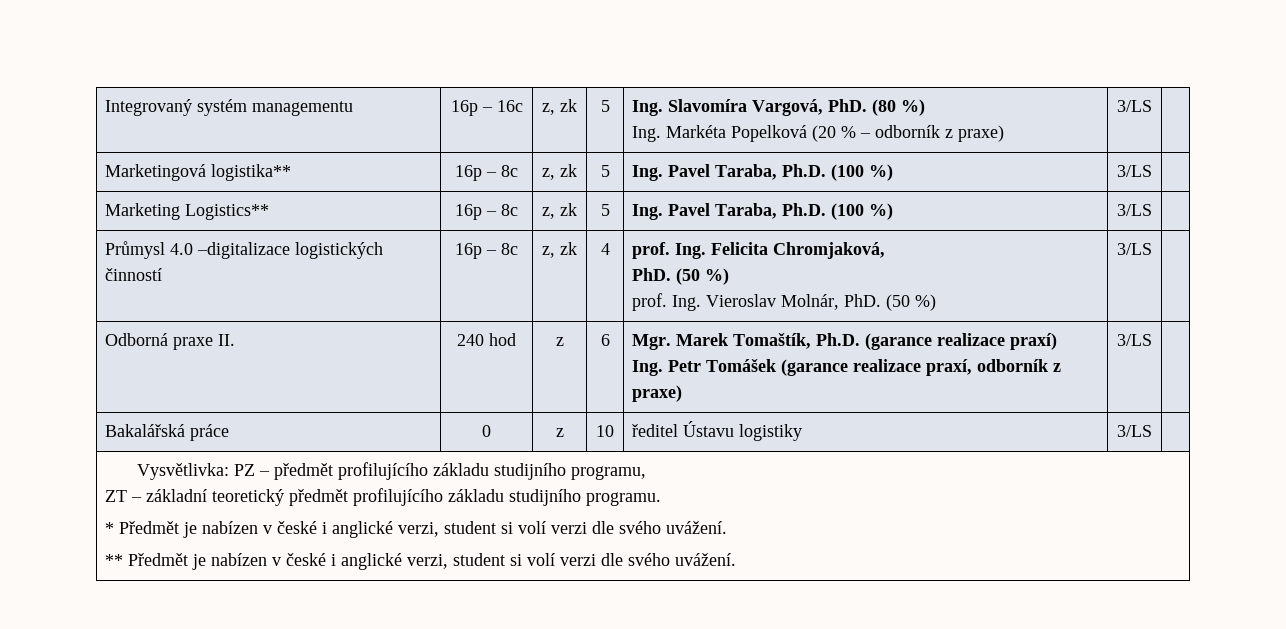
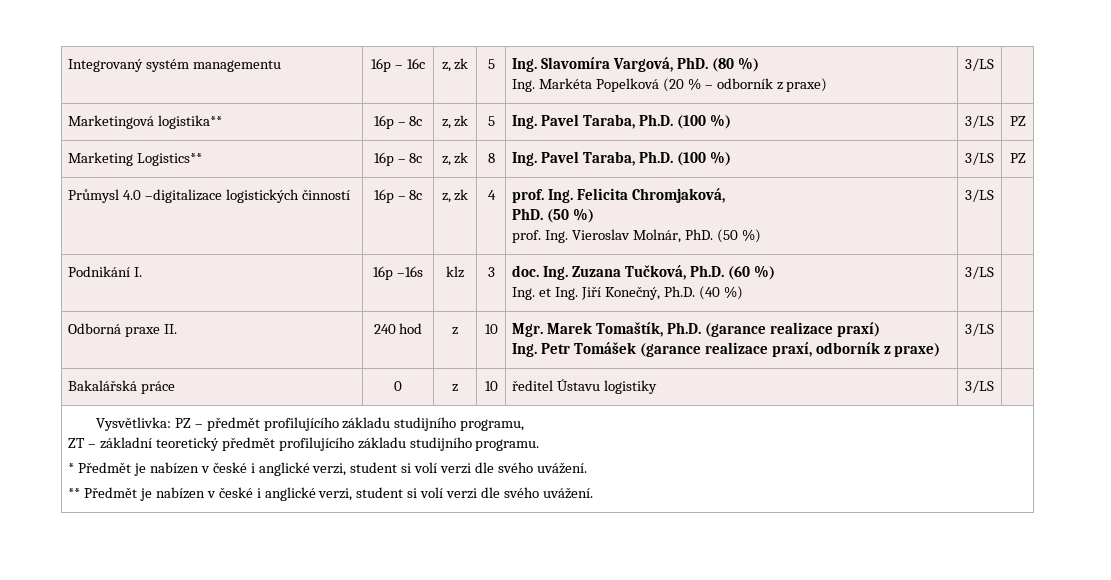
- Marketingová logistika** | 16p – 8c | z, zk | 5 | Ing. Pavel Taraba, Ph.D. (100 %) | 3/LS |
+ Marketingová logistika** | 16p – 8c | z, zk | 5 | Ing. Pavel Taraba, Ph.D. (100 %) | 3/LS | PZ
- Marketing Logistics** | 16p – 8c | z, zk | 5 | Ing. Pavel Taraba, Ph.D. (100 %) | 3/LS |
+ Marketing Logistics** | 16p – 8c | z, zk | 8 | Ing. Pavel Taraba, Ph.D. (100 %) | 3/LS | PZ
+ Podnikání I. | 16p –16s | klz | 3 | doc. Ing. Zuzana Tučková, Ph.D. (60 %)
+ Ing. et Ing. Jiří Konečný, Ph.D. (40 %) | 3/LS |
- Odborná praxe II. | 240 hod | z | 6 | Mgr. Marek Tomaštík, Ph.D. (garance realizace praxí)
+ Odborná praxe II. | 240 hod | z | 10 | Mgr. Marek Tomaštík, Ph.D. (garance realizace praxí)

